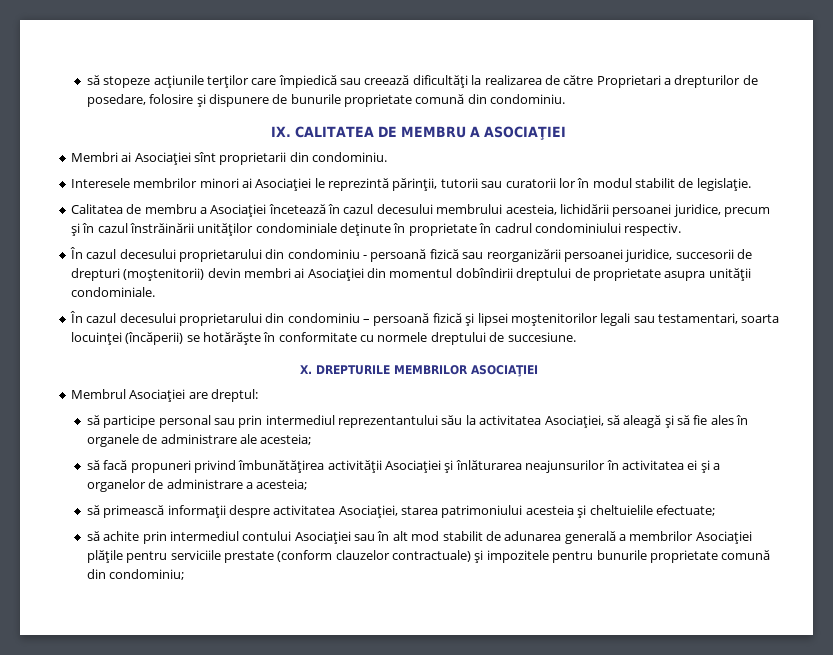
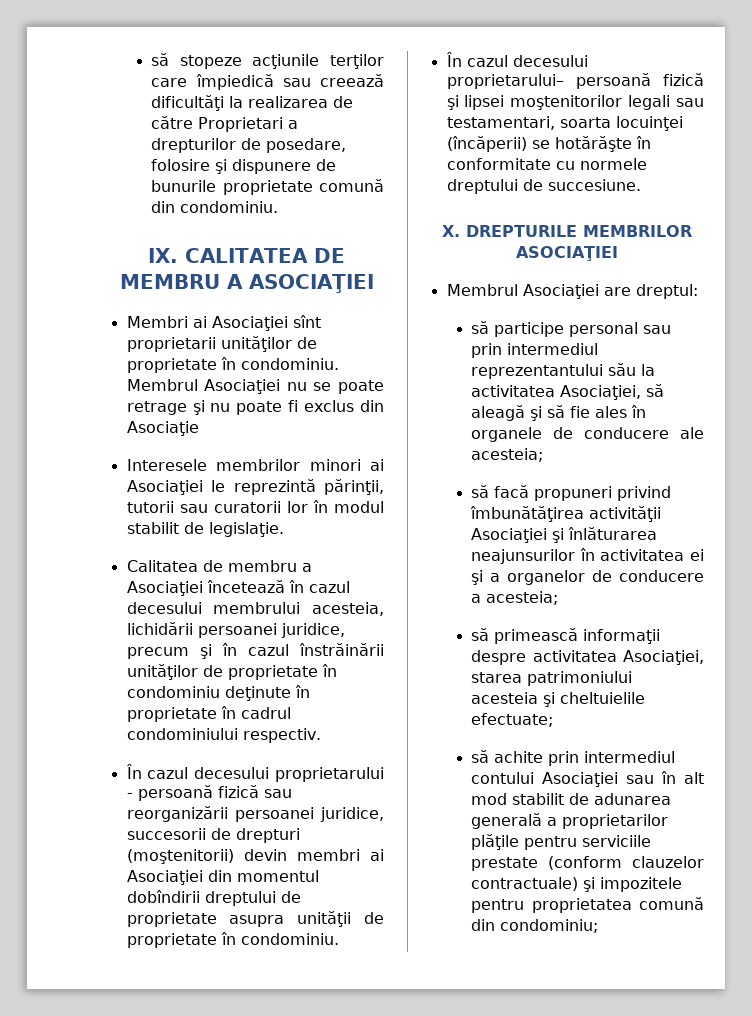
- Membri ai Asociaţiei sînt proprietarii din condominiu.
+ Membri ai Asociaţiei sînt proprietarii unităţilor de proprietate în condominiu. Membrul Asociaţiei nu se poate retrage şi nu poate fi exclus din Asociaţie
- Calitatea de membru a Asociaţiei încetează în cazul decesului membrului acesteia, lichidării persoanei juridice, precum şi în cazul înstrăinării unităţilor condominiale deţinute în proprietate în cadrul condominiului respectiv.
+ Calitatea de membru a Asociaţiei încetează în cazul decesului membrului acesteia, lichidării persoanei juridice, precum şi în cazul înstrăinării unităţilor de proprietate în condominiu deţinute în proprietate în cadrul condominiului respectiv.
- În cazul decesului proprietarului din condominiu - persoană fizică sau reorganizării persoanei juridice, succesorii de drepturi (moştenitorii) devin membri ai Asociaţiei din momentul dobîndirii dreptului de proprietate asupra unităţii condominiale.
- În cazul decesului proprietarului din condominiu – persoană fizică şi lipsei moştenitorilor legali sau testamentari, soarta locuinţei (încăperii) se hotărăşte în conformitate cu normele dreptului de succesiune.
+ În cazul decesului proprietarului - persoană fizică sau reorganizării persoanei juridice, succesorii de drepturi (moştenitorii) devin membri ai Asociaţiei din momentul dobîndirii dreptului de proprietate asupra unităţii de proprietate în condominiu.
+ În cazul decesului proprietarului– persoană fizică şi lipsei moştenitorilor legali sau testamentari, soarta locuinţei (încăperii) se hotărăşte în conformitate cu normele dreptului de succesiune.
- să participe personal sau prin intermediul reprezentantului său la activitatea Asociaţiei, să aleagă şi să fie ales în organele de administrare ale acesteia;
+ să participe personal sau prin intermediul reprezentantului său la activitatea Asociaţiei, să aleagă şi să fie ales în organele de conducere ale acesteia;
- să facă propuneri privind îmbunătăţirea activităţii Asociaţiei şi înlăturarea neajunsurilor în activitatea ei şi a organelor de administrare a acesteia;
+ să facă propuneri privind îmbunătăţirea activităţii Asociaţiei şi înlăturarea neajunsurilor în activitatea ei şi a organelor de conducere a acesteia;
- să achite prin intermediul contului Asociaţiei sau în alt mod stabilit de adunarea generală a membrilor Asociaţiei plăţile pentru serviciile prestate (conform clauzelor contractuale) şi impozitele pentru bunurile proprietate comună din condominiu;
+ să achite prin intermediul contului Asociaţiei sau în alt mod stabilit de adunarea generală a proprietarilor plăţile pentru serviciile prestate (conform clauzelor contractuale) şi impozitele pentru proprietatea comună din condominiu;

